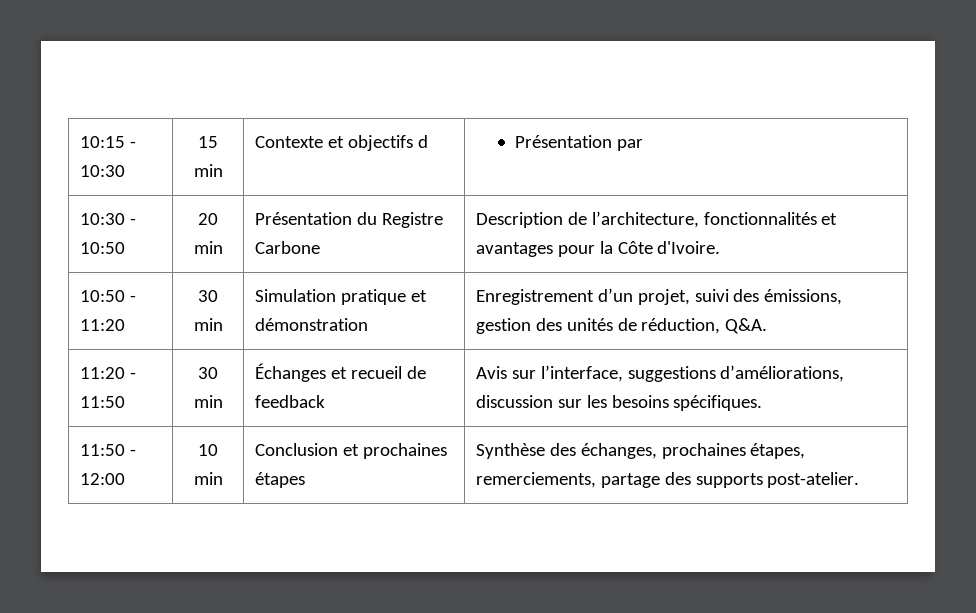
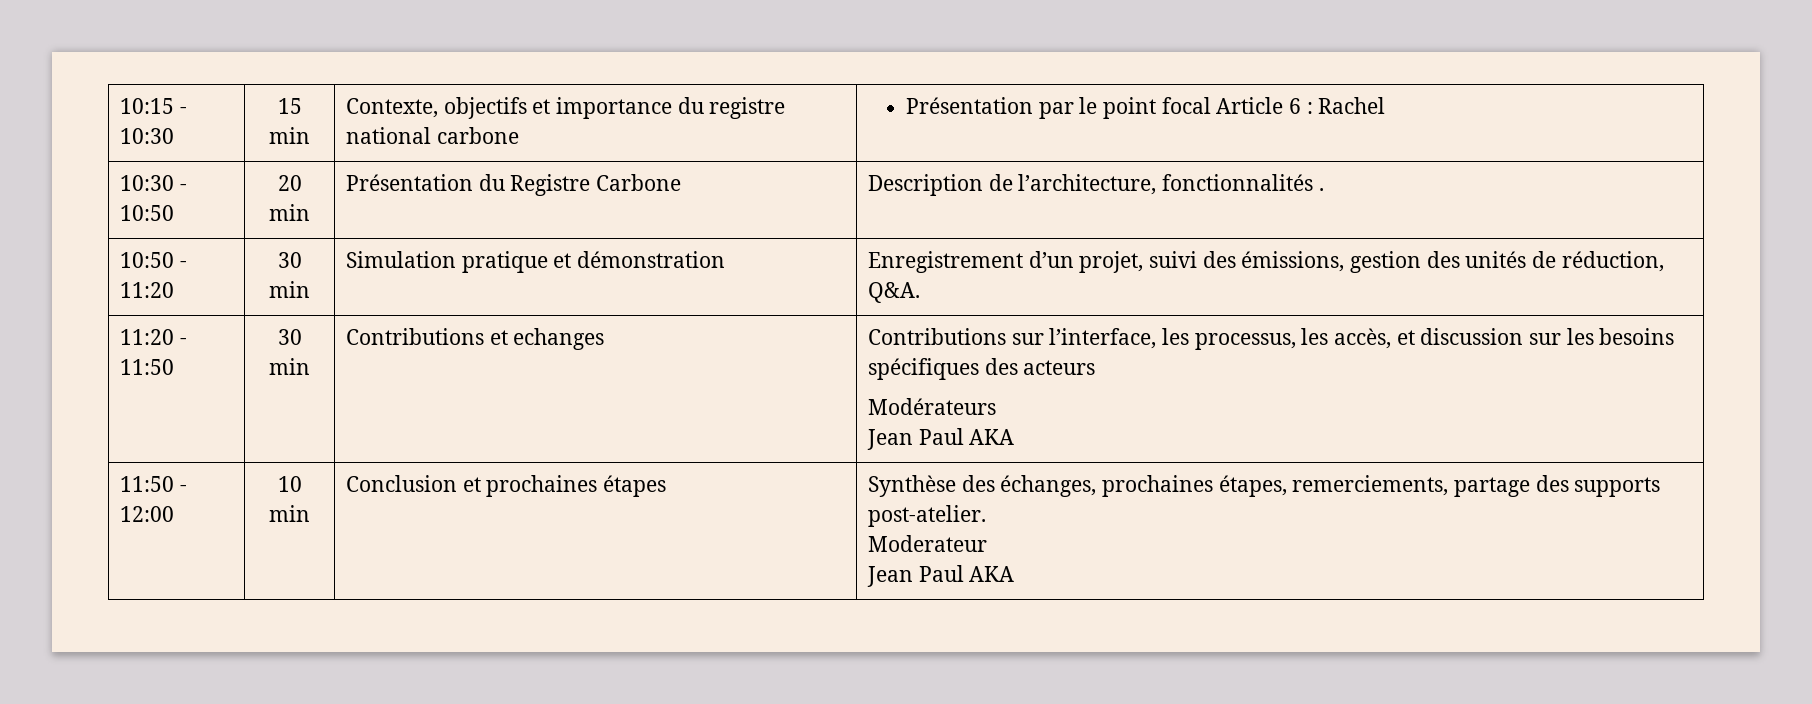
- 10:15 - 10:30 | 15 min | Contexte et objectifs d | Présentation par
+ 10:15 - 10:30 | 15 min | Contexte, objectifs et importance du registre national carbone | Présentation par le point focal Article 6 : Rachel
- 10:30 - 10:50 | 20 min | Présentation du Registre Carbone | Description de l’architecture, fonctionnalités et avantages pour la Côte d'Ivoire.
+ 10:30 - 10:50 | 20 min | Présentation du Registre Carbone | Description de l’architecture, fonctionnalités .
- 11:20 - 11:50 | 30 min | Échanges et recueil de feedback | Avis sur l’interface, suggestions d’améliorations, discussion sur les besoins spécifiques.
+ 11:20 - 11:50 | 30 min | Contributions et echanges | Contributions sur l’interface, les processus, les accès, et discussion sur les besoins spécifiques des acteurs
+ Modérateurs
+ Jean Paul AKA
  11:50 - 12:00 | 10 min | Conclusion et prochaines étapes | Synthèse des échanges, prochaines étapes, remerciements, partage des supports post-atelier.
+ Moderateur
+ Jean Paul AKA

